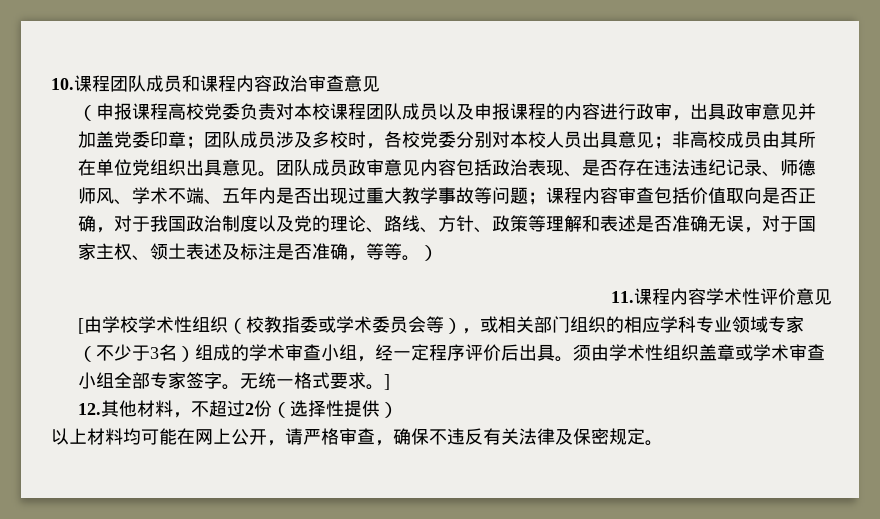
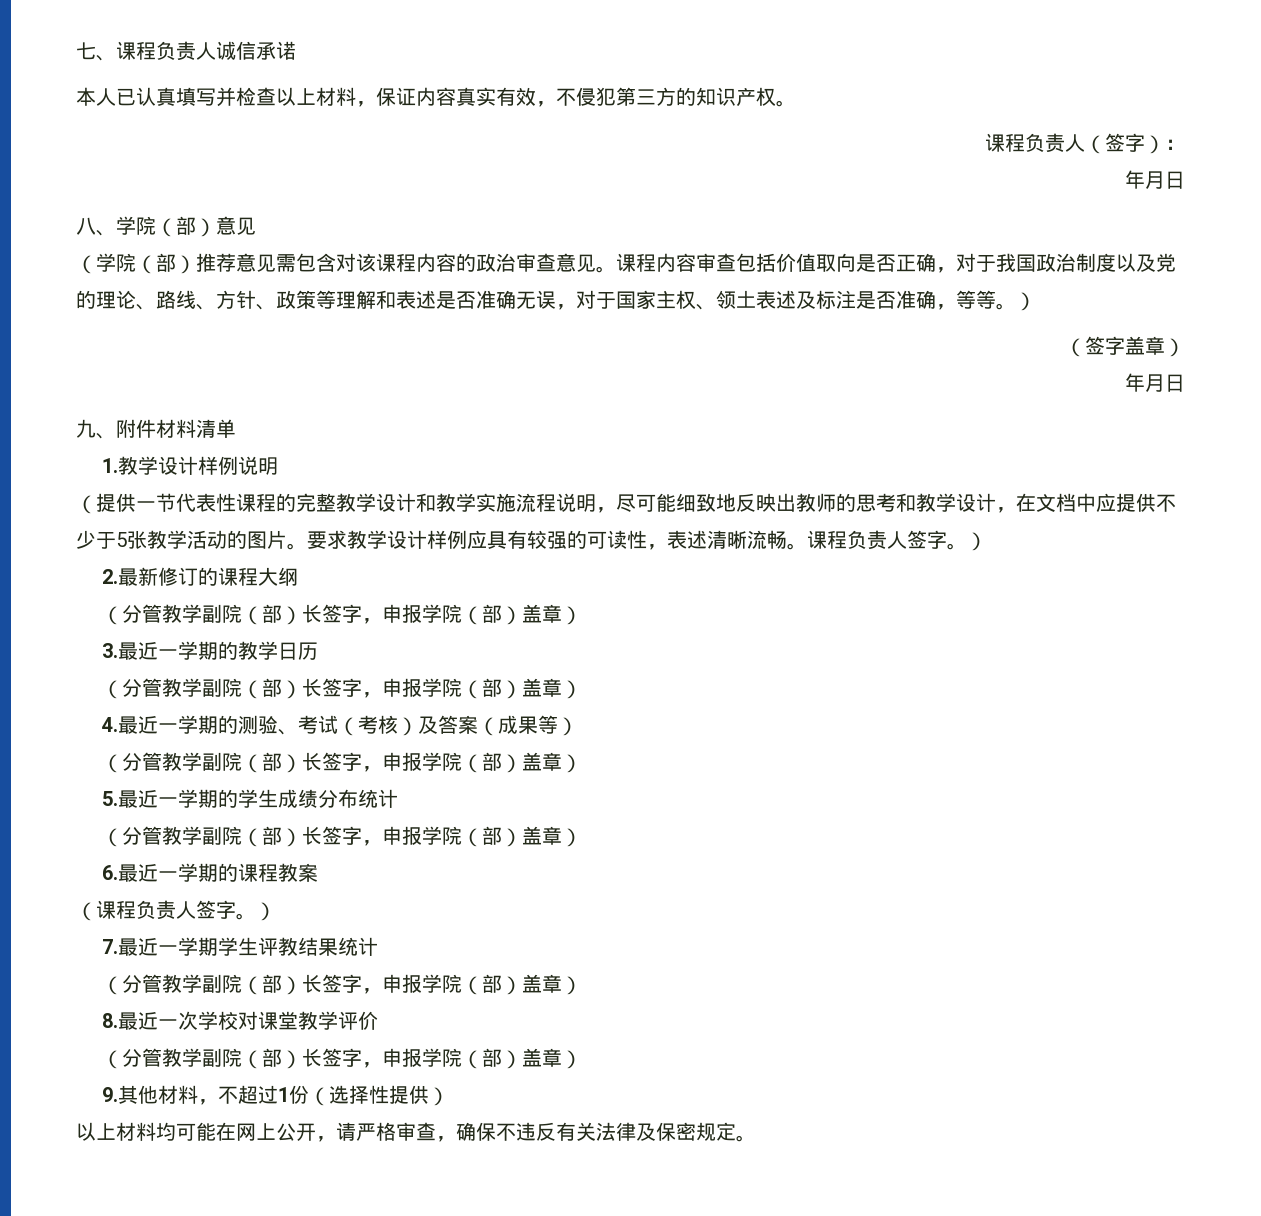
- 10.课程团队成员和课程内容政治审查意见
- （申报课程高校党委负责对本校课程团队成员以及申报课程的内容进行政审，出具政审意见并加盖党委印章；团队成员涉及多校时，各校党委分别对本校人员出具意见；非高校成员由其所在单位党组织出具意见。团队成员政审意见内容包括政治表现、是否存在违法违纪记录、师德师风、学术不端、五年内是否出现过重大教学事故等问题；课程内容审查包括价值取向是否正确，对于我国政治制度以及党的理论、路线、方针、政策等理解和表述是否准确无误，对于国家主权、领土表述及标注是否准确，等等。）
+ 七、课程负责人诚信承诺
+ 本人已认真填写并检查以上材料，保证内容真实有效，不侵犯第三方的知识产权。
+ 课程负责人（签字）：
+ 年月日
+ 八、学院（部）意见
+ （学院（部）推荐意见需包含对该课程内容的政治审查意见。课程内容审查包括价值取向是否正确，对于我国政治制度以及党的理论、路线、方针、政策等理解和表述是否准确无误，对于国家主权、领土表述及标注是否准确，等等。）
- 11.课程内容学术性评价意见
- [由学校学术性组织（校教指委或学术委员会等），或相关部门组织的相应学科专业领域专家（不少于3名）组成的学术审查小组，经一定程序评价后出具。须由学术性组织盖章或学术审查小组全部专家签字。无统一格式要求。]
- 12.其他材料，不超过2份（选择性提供）
+ （签字盖章）
+ 年月日
+ 九、附件材料清单
+ 1.教学设计样例说明
+ （提供一节代表性课程的完整教学设计和教学实施流程说明，尽可能细致地反映出教师的思考和教学设计，在文档中应提供不少于5张教学活动的图片。要求教学设计样例应具有较强的可读性，表述清晰流畅。课程负责人签字。）
+ 2.最新修订的课程大纲
+ （分管教学副院（部）长签字，申报学院（部）盖章）
+ 3.最近一学期的教学日历
+ （分管教学副院（部）长签字，申报学院（部）盖章）
+ 4.最近一学期的测验、考试（考核）及答案（成果等）
+ （分管教学副院（部）长签字，申报学院（部）盖章）
+ 5.最近一学期的学生成绩分布统计
+ （分管教学副院（部）长签字，申报学院（部）盖章）
+ 6.最近一学期的课程教案
+ （课程负责人签字。）
+ 7.最近一学期学生评教结果统计
+ （分管教学副院（部）长签字，申报学院（部）盖章）
+ 8.最近一次学校对课堂教学评价
+ （分管教学副院（部）长签字，申报学院（部）盖章）
+ 9.其他材料，不超过1份（选择性提供）

